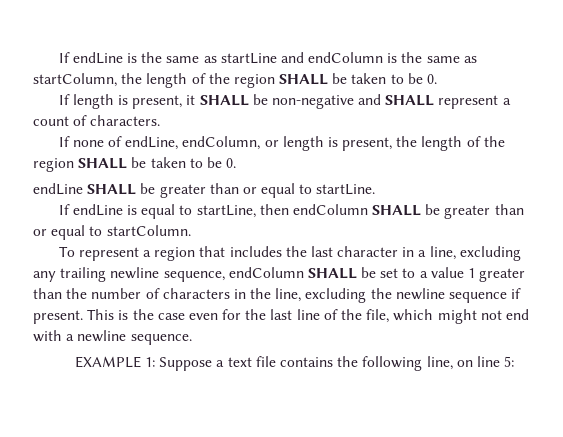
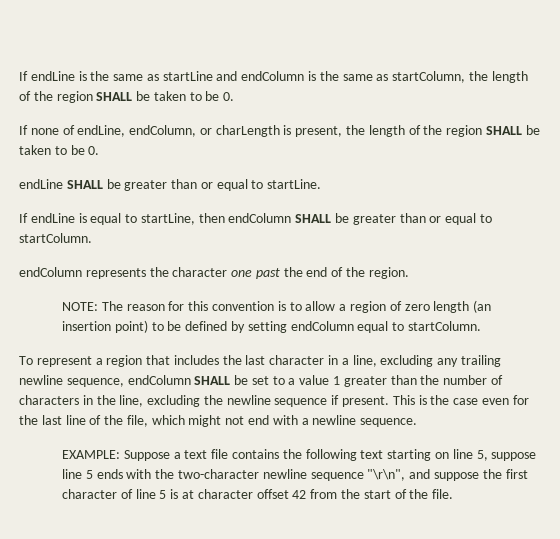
- If length is present, it SHALL be non-negative and SHALL represent a count of characters.
- If none of endLine, endColumn, or length is present, the length of the region SHALL be taken to be 0.
+ If none of endLine, endColumn, or charLength is present, the length of the region SHALL be taken to be 0.
+ endColumn represents the character one past the end of the region.
+ NOTE: The reason for this convention is to allow a region of zero length (an insertion point) to be defined by setting endColumn equal to startColumn.
- EXAMPLE 1: Suppose a text file contains the following line, on line 5:
+ EXAMPLE: Suppose a text file contains the following text starting on line 5, suppose line 5 ends with the two-character newline sequence "\r\n", and suppose the first character of line 5 is at character offset 42 from the start of the file.

